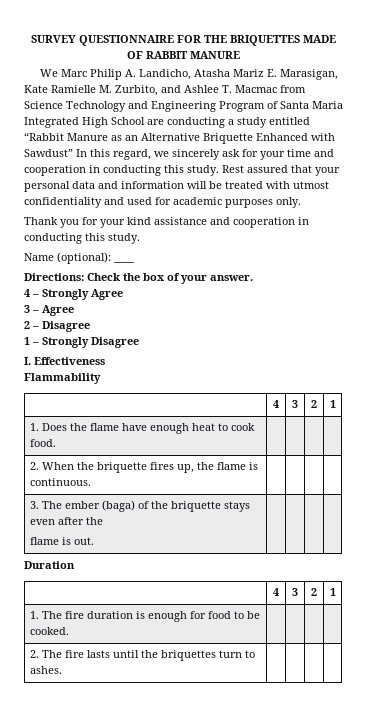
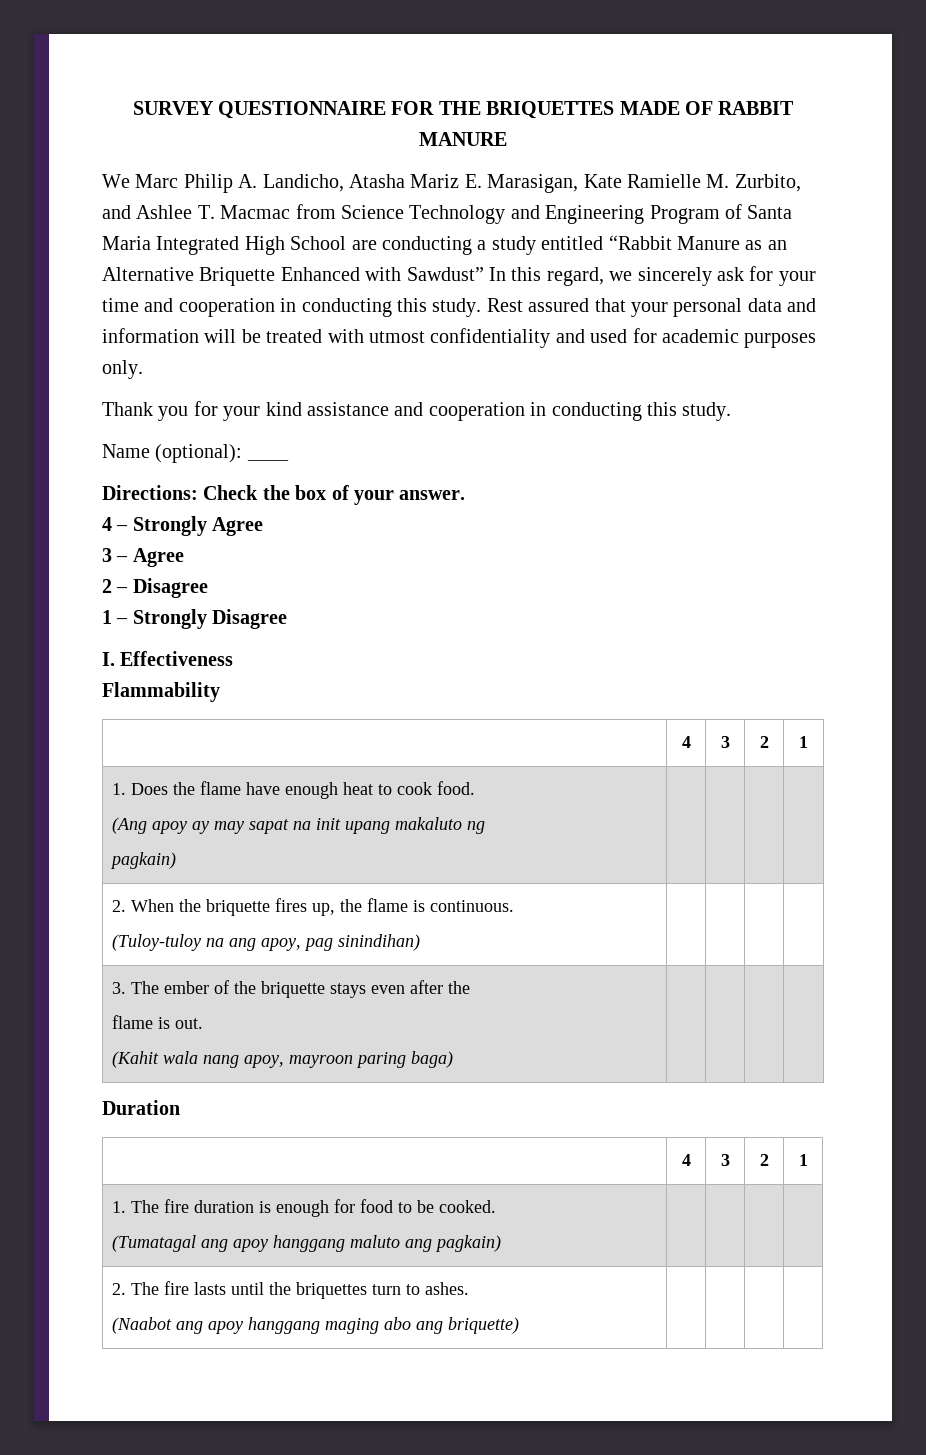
- 1. Does the flame have enough heat to cook food. | | | |
+ 1. Does the flame have enough heat to cook food.
+ (Ang apoy ay may sapat na init upang makaluto ng
+ pagkain) | | | |
- 2. When the briquette fires up, the flame is continuous. | | | |
+ 2. When the briquette fires up, the flame is continuous.
+ (Tuloy-tuloy na ang apoy, pag sinindihan) | | | |
- 3. The ember (baga) of the briquette stays even after the
- flame is out. | | | |
+ 3. The ember of the briquette stays even after the
+ flame is out.
+ (Kahit wala nang apoy, mayroon paring baga) | | | |
- 1. The fire duration is enough for food to be cooked. | | | |
+ 1. The fire duration is enough for food to be cooked.
+ (Tumatagal ang apoy hanggang maluto ang pagkain) | | | |
- 2. The fire lasts until the briquettes turn to ashes. | | | |
+ 2. The fire lasts until the briquettes turn to ashes.
+ (Naabot ang apoy hanggang maging abo ang briquette) | | | |

